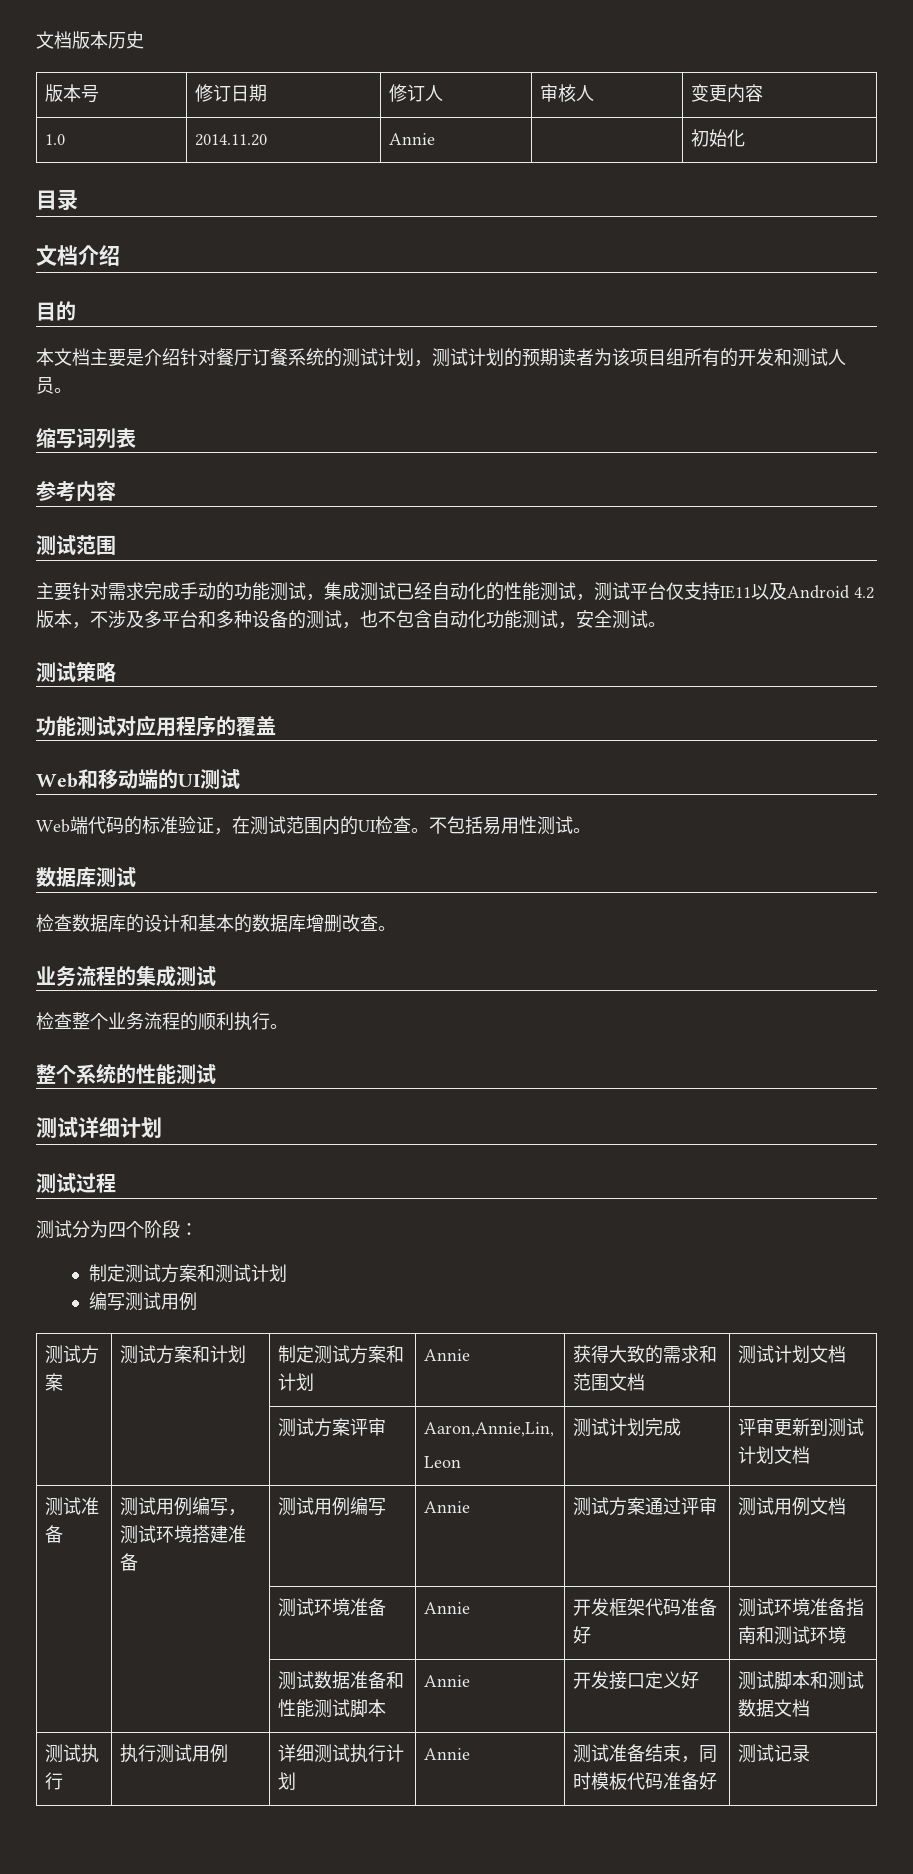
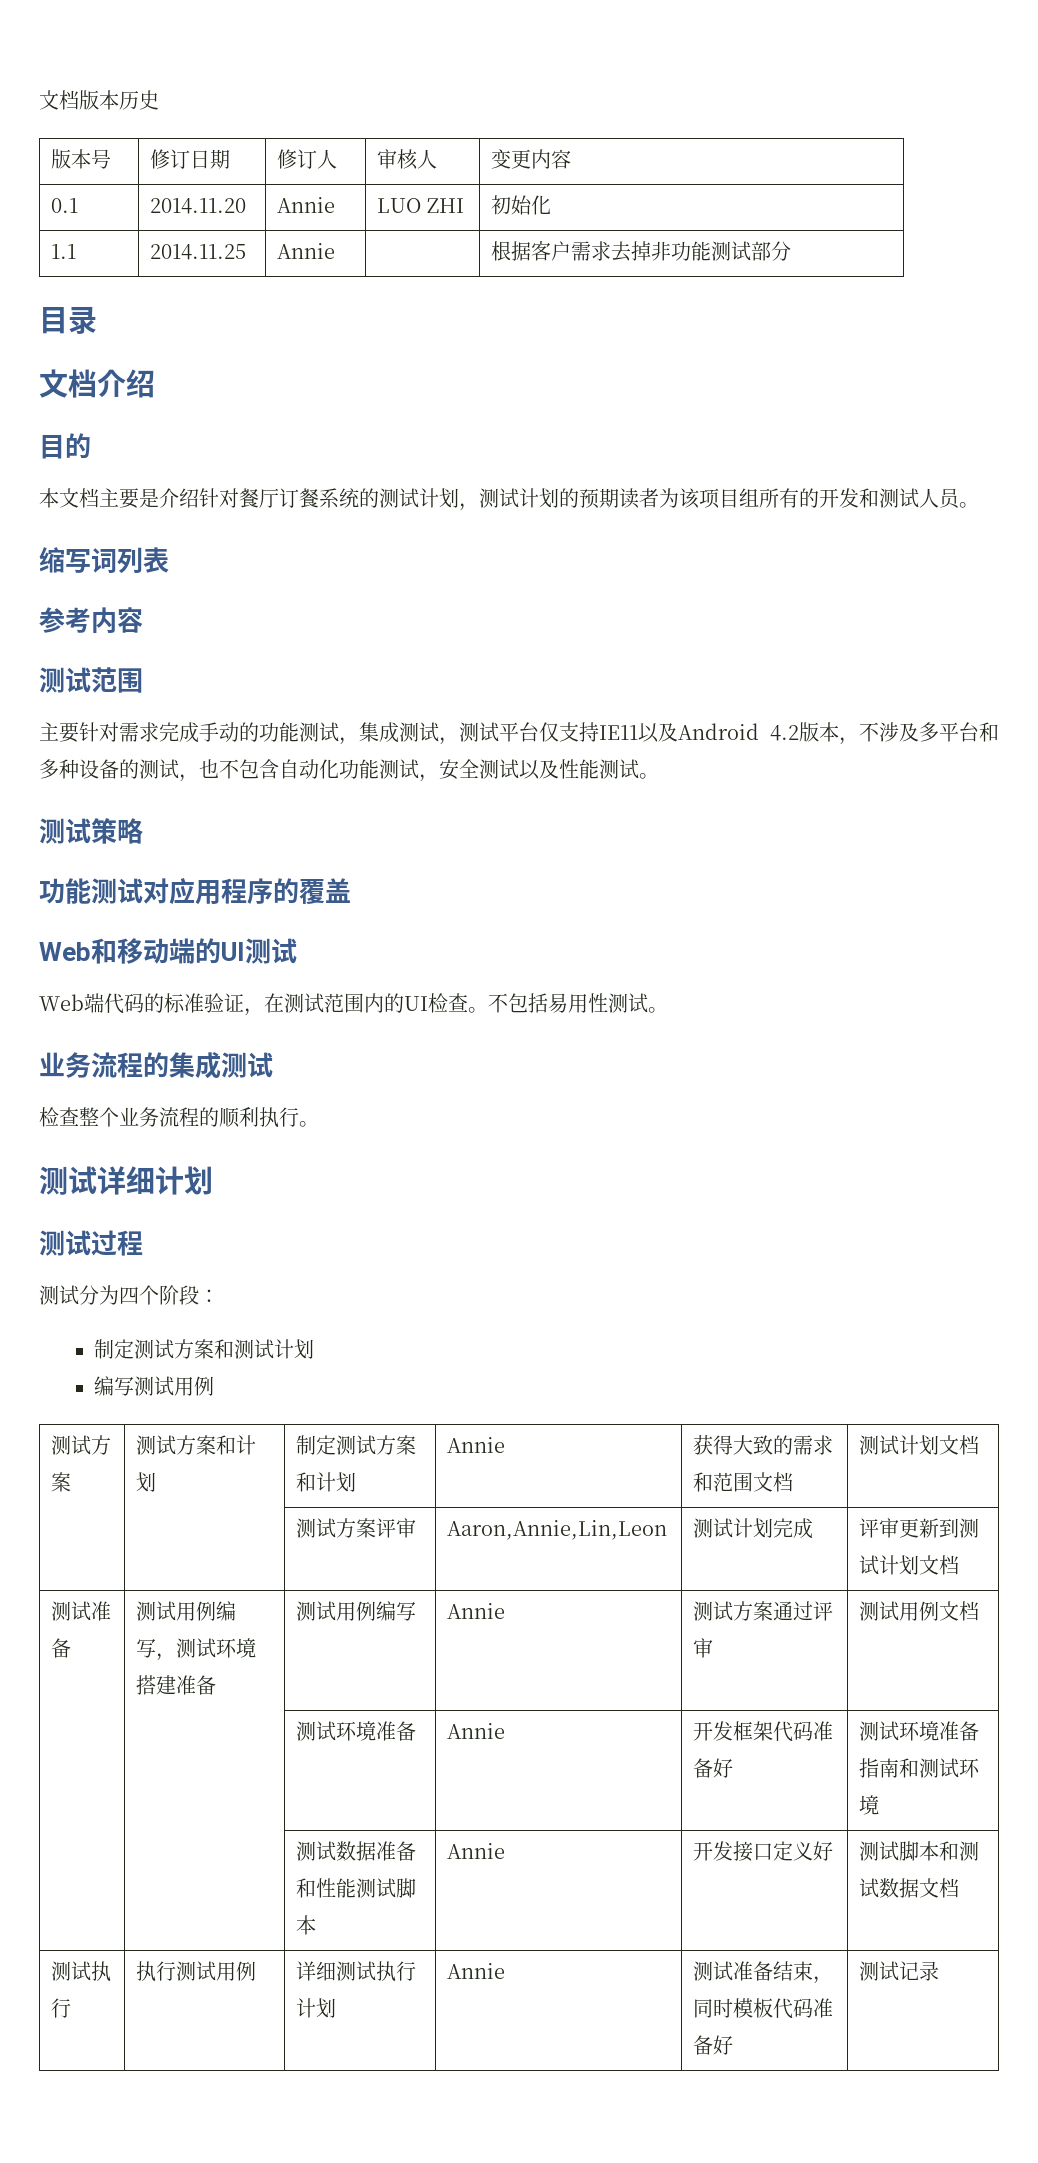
- 1.0 | 2014.11.20 | Annie | | 初始化
+ 0.1 | 2014.11.20 | Annie | LUO ZHI | 初始化
+ 1.1 | 2014.11.25 | Annie | | 根据客户需求去掉非功能测试部分
- 主要针对需求完成手动的功能测试，集成测试已经自动化的性能测试，测试平台仅支持IE11以及Android 4.2版本，不涉及多平台和多种设备的测试，也不包含自动化功能测试，安全测试。
+ 主要针对需求完成手动的功能测试，集成测试，测试平台仅支持IE11以及Android 4.2版本，不涉及多平台和多种设备的测试，也不包含自动化功能测试，安全测试以及性能测试。
- 数据库测试
- 检查数据库的设计和基本的数据库增删改查。
- 整个系统的性能测试
- | | 测试方案评审 | Aaron,Annie,Lin,
- Leon | 测试计划完成 | 评审更新到测试计划文档
+ | | 测试方案评审 | Aaron,Annie,Lin,Leon | 测试计划完成 | 评审更新到测试计划文档

